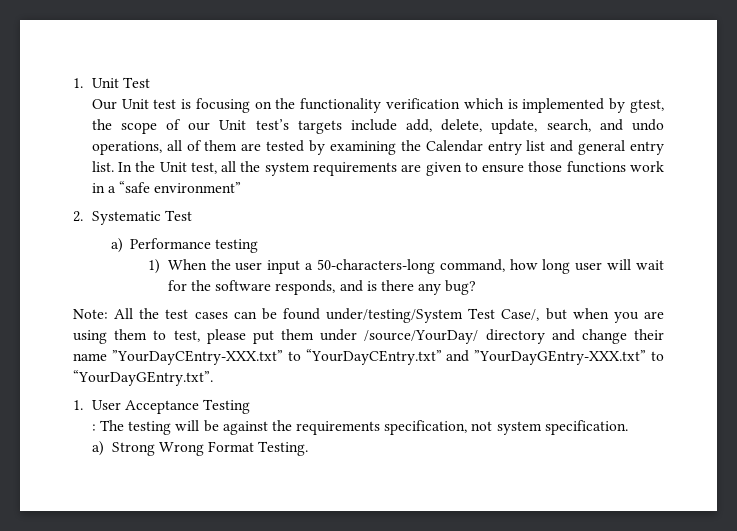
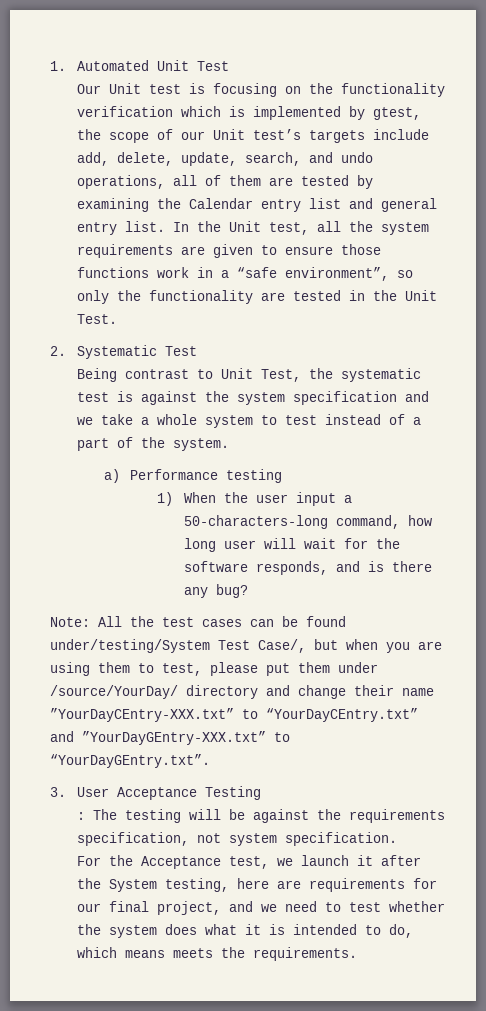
- 1. Unit Test
+ 1. Automated Unit Test
- In the Unit test, all the system requirements are given to ensure those functions work in a “safe environment”
+ In the Unit test, all the system requirements are given to ensure those functions work in a “safe environment”, so only the functionality are tested in the Unit Test.
  2. Systematic Test
+ Being contrast to Unit Test, the systematic test is against the system specification and we take a whole system to test instead of a part of the system.
- 1. User Acceptance Testing
+ 3. User Acceptance Testing
- a) Strong Wrong Format Testing.
+ For the Acceptance test, we launch it after the System testing, here are requirements for our final project, and we need to test whether the system does what it is intended to do, which means meets the requirements.

